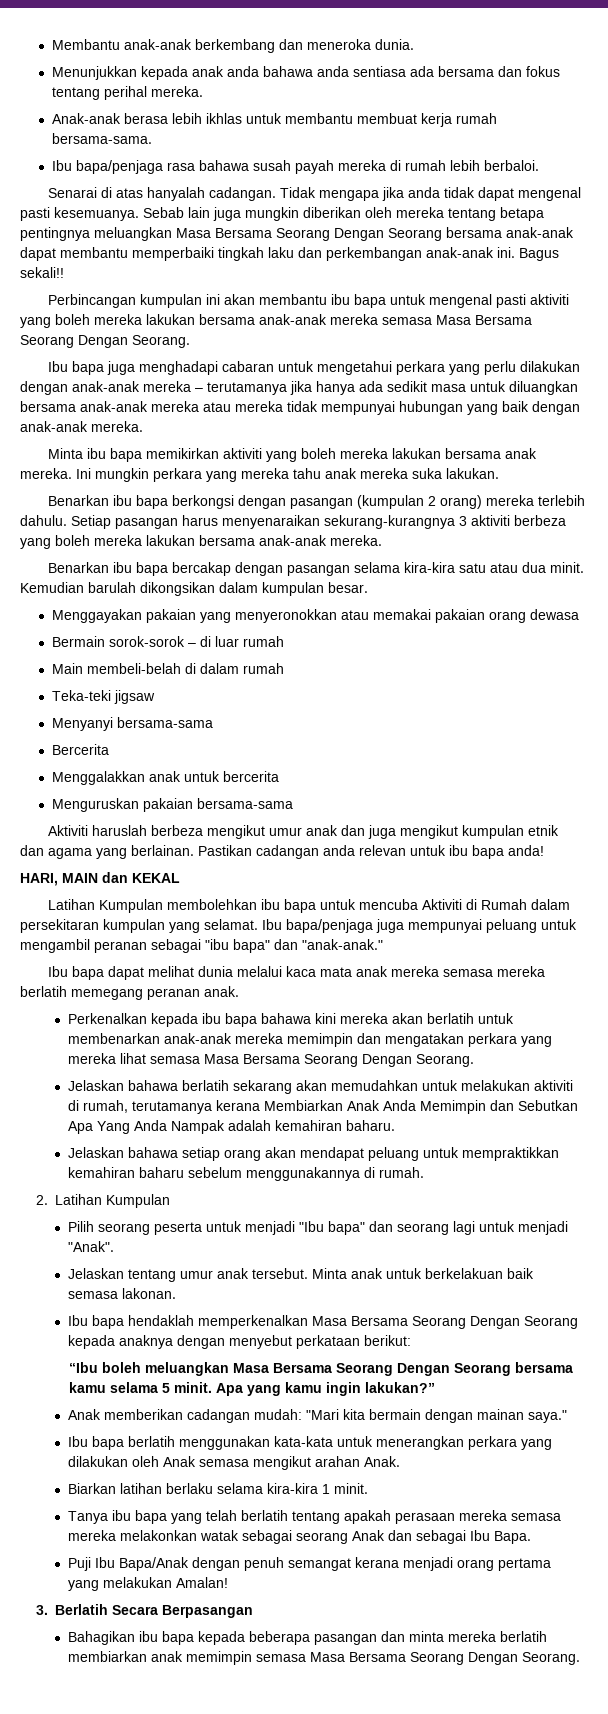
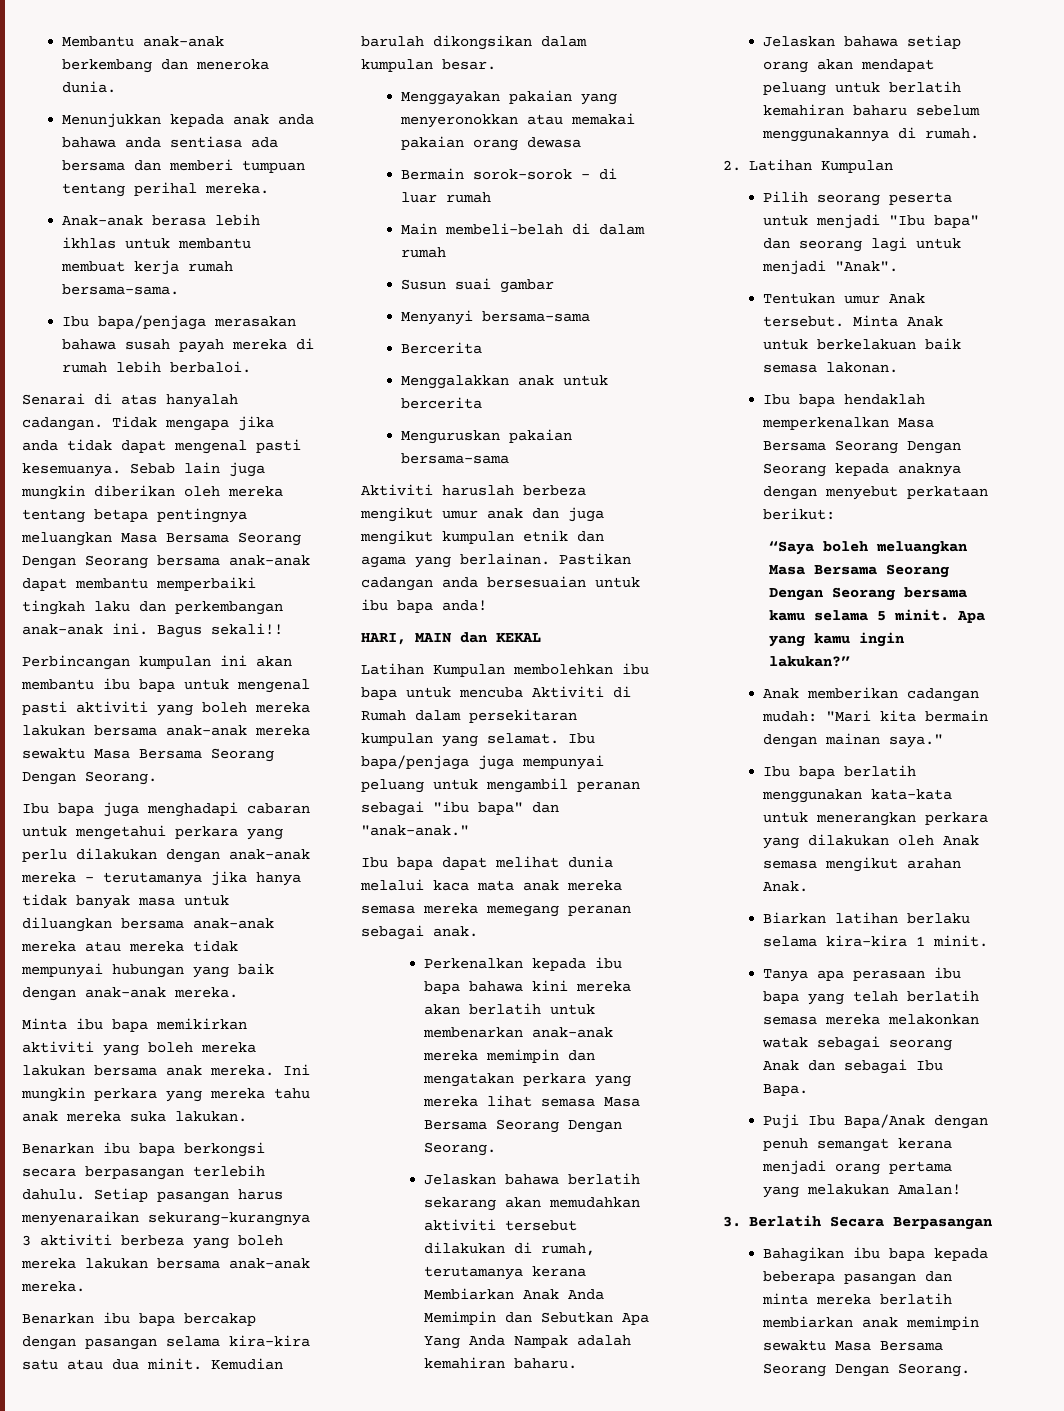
- Menunjukkan kepada anak anda bahawa anda sentiasa ada bersama dan fokus tentang perihal mereka.
+ Menunjukkan kepada anak anda bahawa anda sentiasa ada bersama dan memberi tumpuan tentang perihal mereka.
- Ibu bapa/penjaga rasa bahawa susah payah mereka di rumah lebih berbaloi.
+ Ibu bapa/penjaga merasakan bahawa susah payah mereka di rumah lebih berbaloi.
- Perbincangan kumpulan ini akan membantu ibu bapa untuk mengenal pasti aktiviti yang boleh mereka lakukan bersama anak-anak mereka semasa Masa Bersama Seorang Dengan Seorang.
+ Perbincangan kumpulan ini akan membantu ibu bapa untuk mengenal pasti aktiviti yang boleh mereka lakukan bersama anak-anak mereka sewaktu Masa Bersama Seorang Dengan Seorang.
- Ibu bapa juga menghadapi cabaran untuk mengetahui perkara yang perlu dilakukan dengan anak-anak mereka – terutamanya jika hanya ada sedikit masa untuk diluangkan bersama anak-anak mereka atau mereka tidak mempunyai hubungan yang baik dengan anak-anak mereka.
+ Ibu bapa juga menghadapi cabaran untuk mengetahui perkara yang perlu dilakukan dengan anak-anak mereka – terutamanya jika hanya tidak banyak masa untuk diluangkan bersama anak-anak mereka atau mereka tidak mempunyai hubungan yang baik dengan anak-anak mereka.
- Benarkan ibu bapa berkongsi dengan pasangan (kumpulan 2 orang) mereka terlebih dahulu.
+ Benarkan ibu bapa berkongsi secara berpasangan terlebih dahulu.
- Teka-teki jigsaw
+ Susun suai gambar
- Pastikan cadangan anda relevan untuk ibu bapa anda!
+ Pastikan cadangan anda bersesuaian untuk ibu bapa anda!
- Ibu bapa dapat melihat dunia melalui kaca mata anak mereka semasa mereka berlatih memegang peranan anak.
+ Ibu bapa dapat melihat dunia melalui kaca mata anak mereka semasa mereka memegang peranan sebagai anak.
- Jelaskan bahawa berlatih sekarang akan memudahkan untuk melakukan aktiviti di rumah, terutamanya kerana Membiarkan Anak Anda Memimpin dan Sebutkan Apa Yang Anda Nampak adalah kemahiran baharu.
+ Jelaskan bahawa berlatih sekarang akan memudahkan aktiviti tersebut dilakukan di rumah, terutamanya kerana Membiarkan Anak Anda Memimpin dan Sebutkan Apa Yang Anda Nampak adalah kemahiran baharu.
- Jelaskan bahawa setiap orang akan mendapat peluang untuk mempraktikkan kemahiran baharu sebelum menggunakannya di rumah.
+ Jelaskan bahawa setiap orang akan mendapat peluang untuk berlatih kemahiran baharu sebelum menggunakannya di rumah.
- Jelaskan tentang umur anak tersebut.
+ Tentukan umur Anak tersebut.
- Minta anak untuk berkelakuan baik semasa lakonan.
+ Minta Anak untuk berkelakuan baik semasa lakonan.
- “Ibu boleh meluangkan Masa Bersama Seorang Dengan Seorang bersama kamu selama 5 minit.
+ “Saya boleh meluangkan Masa Bersama Seorang Dengan Seorang bersama kamu selama 5 minit.
- Tanya ibu bapa yang telah berlatih tentang apakah perasaan mereka semasa mereka melakonkan watak sebagai seorang Anak dan sebagai Ibu Bapa.
+ Tanya apa perasaan ibu bapa yang telah berlatih semasa mereka melakonkan watak sebagai seorang Anak dan sebagai Ibu Bapa.
- Bahagikan ibu bapa kepada beberapa pasangan dan minta mereka berlatih membiarkan anak memimpin semasa Masa Bersama Seorang Dengan Seorang.
+ Bahagikan ibu bapa kepada beberapa pasangan dan minta mereka berlatih membiarkan anak memimpin sewaktu Masa Bersama Seorang Dengan Seorang.

